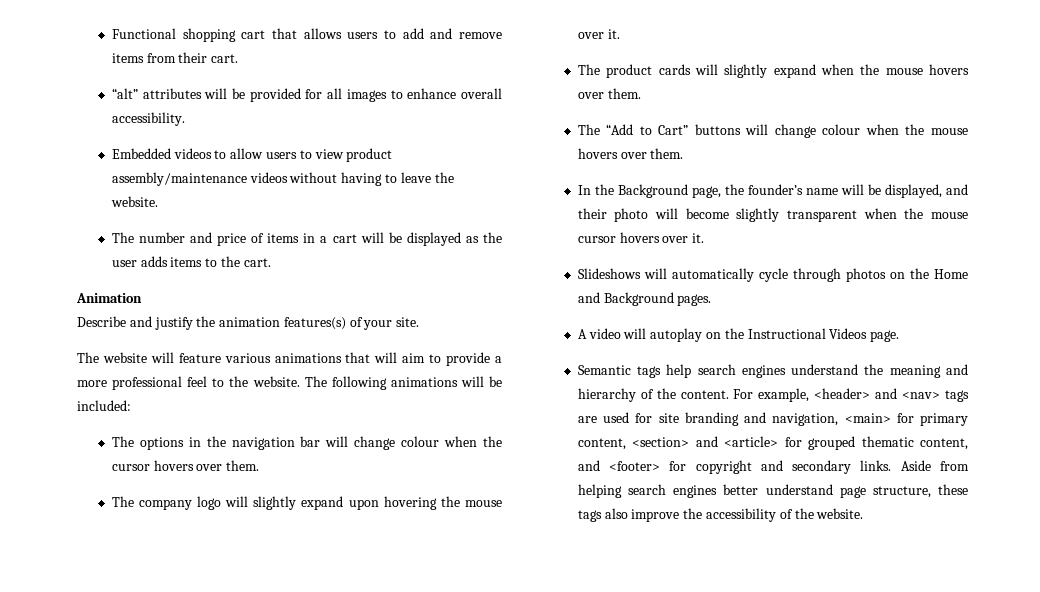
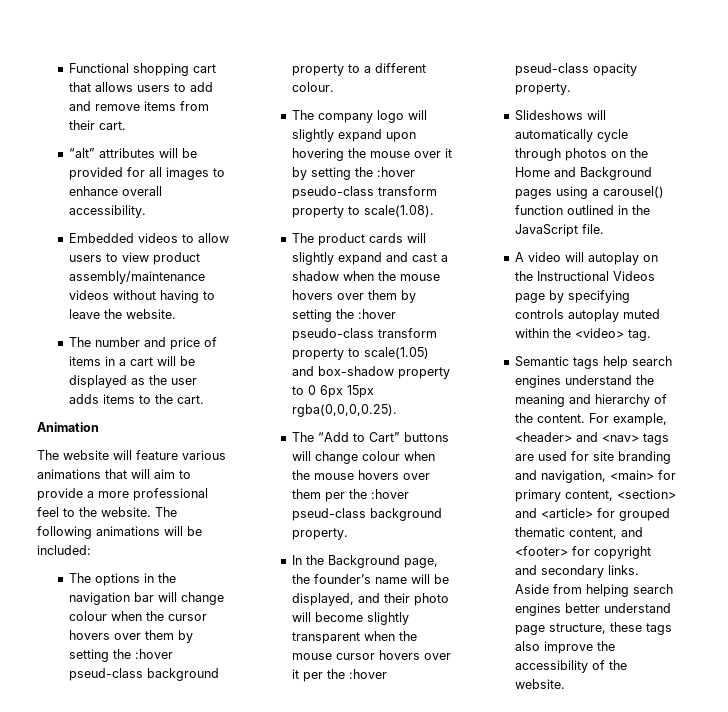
- Describe and justify the animation features(s) of your site.
- The options in the navigation bar will change colour when the cursor hovers over them.
+ The options in the navigation bar will change colour when the cursor hovers over them by setting the :hover pseud-class background property to a different colour.
- The company logo will slightly expand upon hovering the mouse over it.
+ The company logo will slightly expand upon hovering the mouse over it by setting the :hover pseudo-class transform property to scale(1.08).
- The product cards will slightly expand when the mouse hovers over them.
+ The product cards will slightly expand and cast a shadow when the mouse hovers over them by setting the :hover pseudo-class transform property to scale(1.05) and box-shadow property to 0 6px 15px rgba(0,0,0,0.25).
- The “Add to Cart” buttons will change colour when the mouse hovers over them.
+ The “Add to Cart” buttons will change colour when the mouse hovers over them per the :hover pseud-class background property.
- In the Background page, the founder’s name will be displayed, and their photo will become slightly transparent when the mouse cursor hovers over it.
+ In the Background page, the founder’s name will be displayed, and their photo will become slightly transparent when the mouse cursor hovers over it per the :hover pseud-class opacity property.
- Slideshows will automatically cycle through photos on the Home and Background pages.
+ Slideshows will automatically cycle through photos on the Home and Background pages using a carousel() function outlined in the JavaScript file.
- A video will autoplay on the Instructional Videos page.
+ A video will autoplay on the Instructional Videos page by specifying controls autoplay muted within the <video> tag.

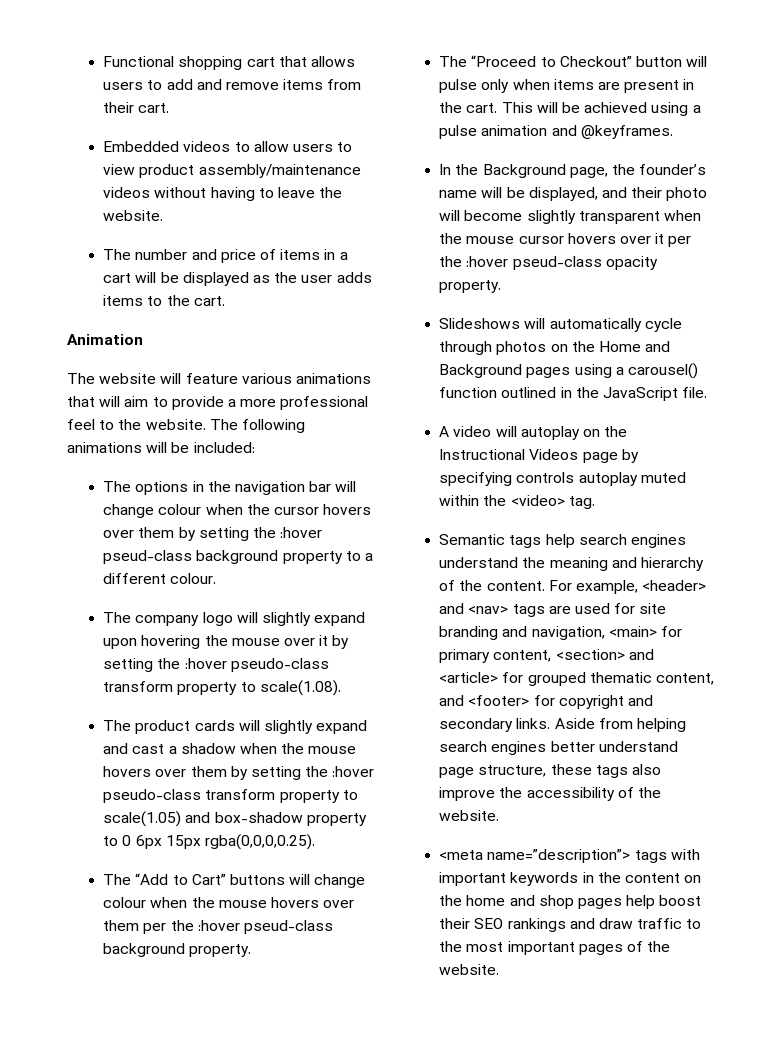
- “alt” attributes will be provided for all images to enhance overall accessibility.
+ The “Proceed to Checkout” button will pulse only when items are present in the cart. This will be achieved using a pulse animation and @keyframes.
+ <meta name=”description”> tags with important keywords in the content on the home and shop pages help boost their SEO rankings and draw traffic to the most important pages of the website.

